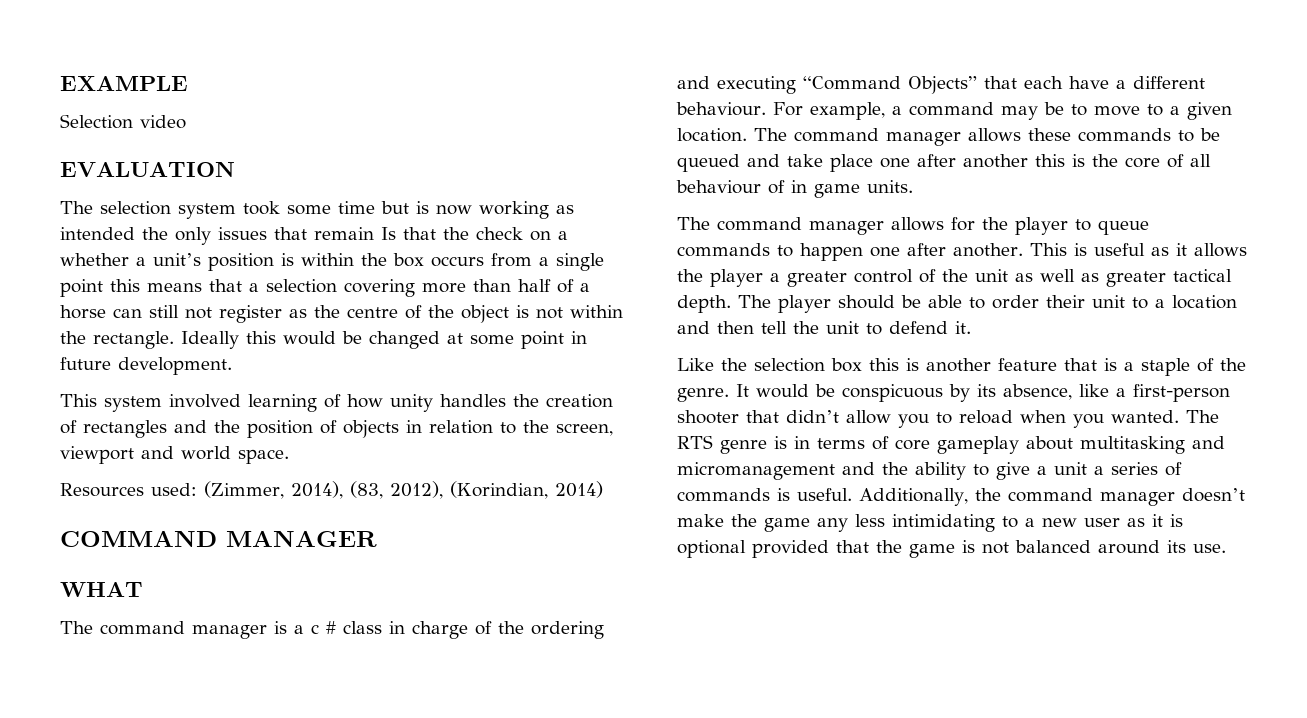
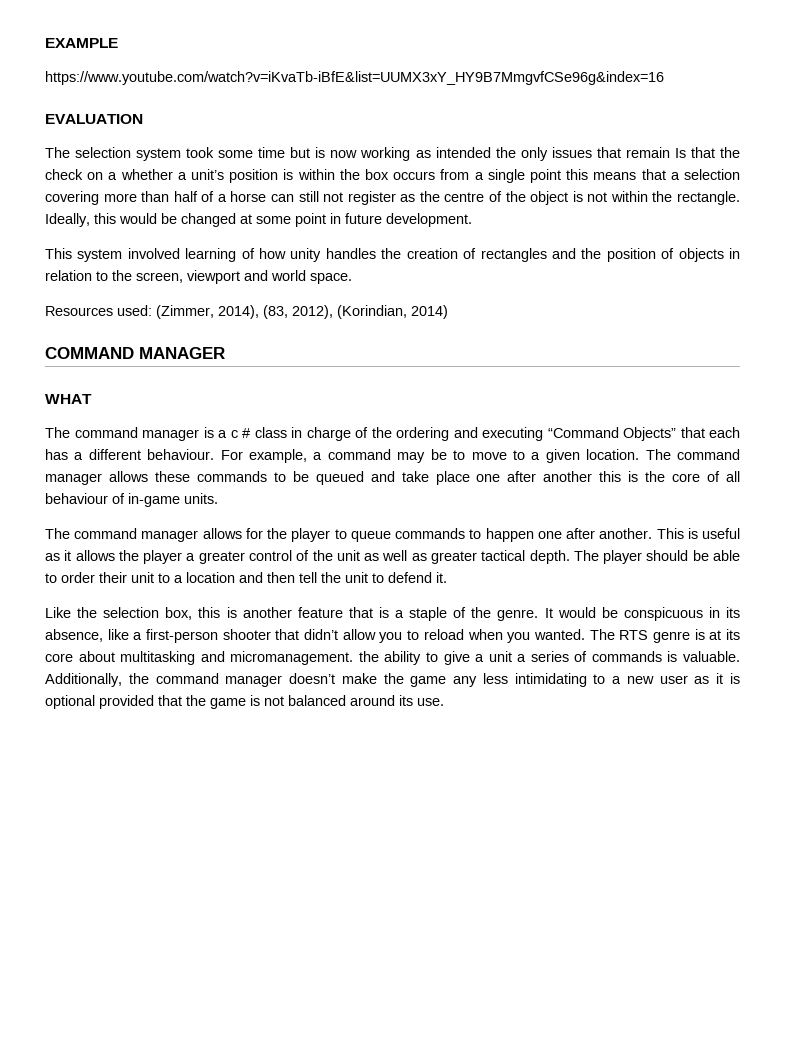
- Selection video
+ https://www.youtube.com/watch?v=iKvaTb-iBfE&list=UUMX3xY_HY9B7MmgvfCSe96g&index=16
- Ideally this would be changed at some point in future development.
+ Ideally, this would be changed at some point in future development.
- The command manager is a c # class in charge of the ordering and executing “Command Objects” that each have a different behaviour.
+ The command manager is a c # class in charge of the ordering and executing “Command Objects” that each has a different behaviour.
- The command manager allows these commands to be queued and take place one after another this is the core of all behaviour of in game units.
+ The command manager allows these commands to be queued and take place one after another this is the core of all behaviour of in-game units.
- Like the selection box this is another feature that is a staple of the genre.
+ Like the selection box, this is another feature that is a staple of the genre.
- It would be conspicuous by its absence, like a first-person shooter that didn’t allow you to reload when you wanted.
+ It would be conspicuous in its absence, like a first-person shooter that didn’t allow you to reload when you wanted.
- The RTS genre is in terms of core gameplay about multitasking and micromanagement and the ability to give a unit a series of commands is useful.
+ The RTS genre is at its core about multitasking and micromanagement. the ability to give a unit a series of commands is valuable.

